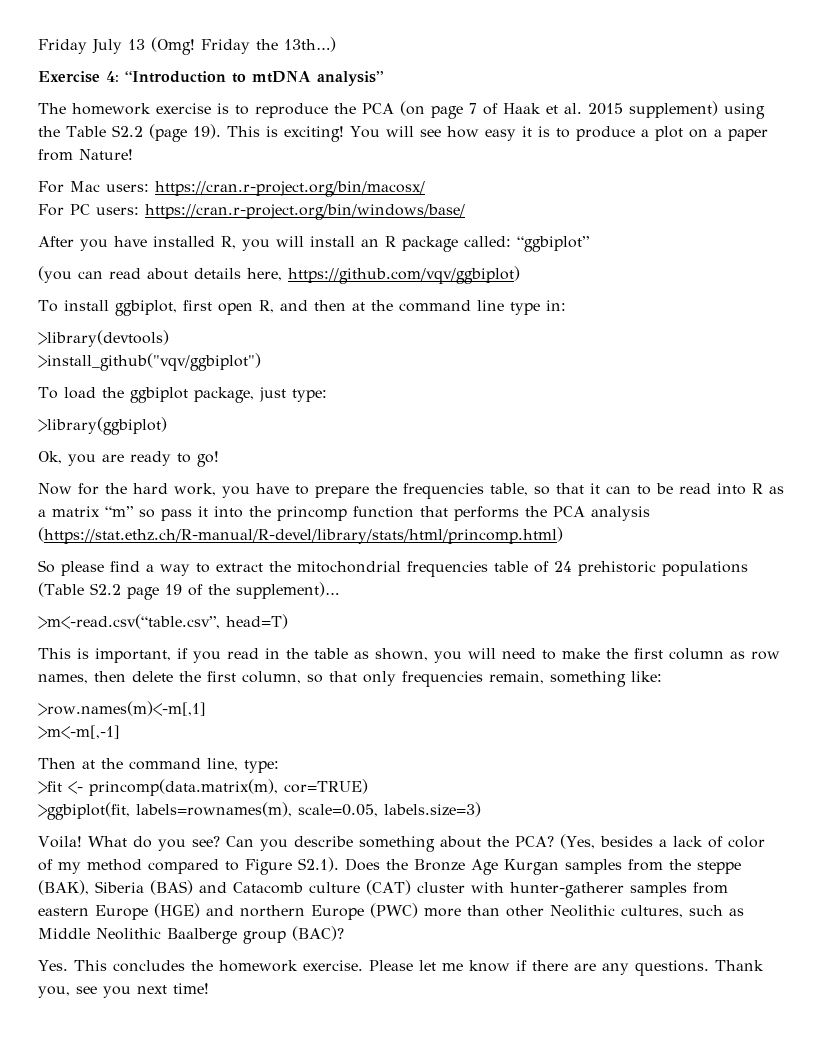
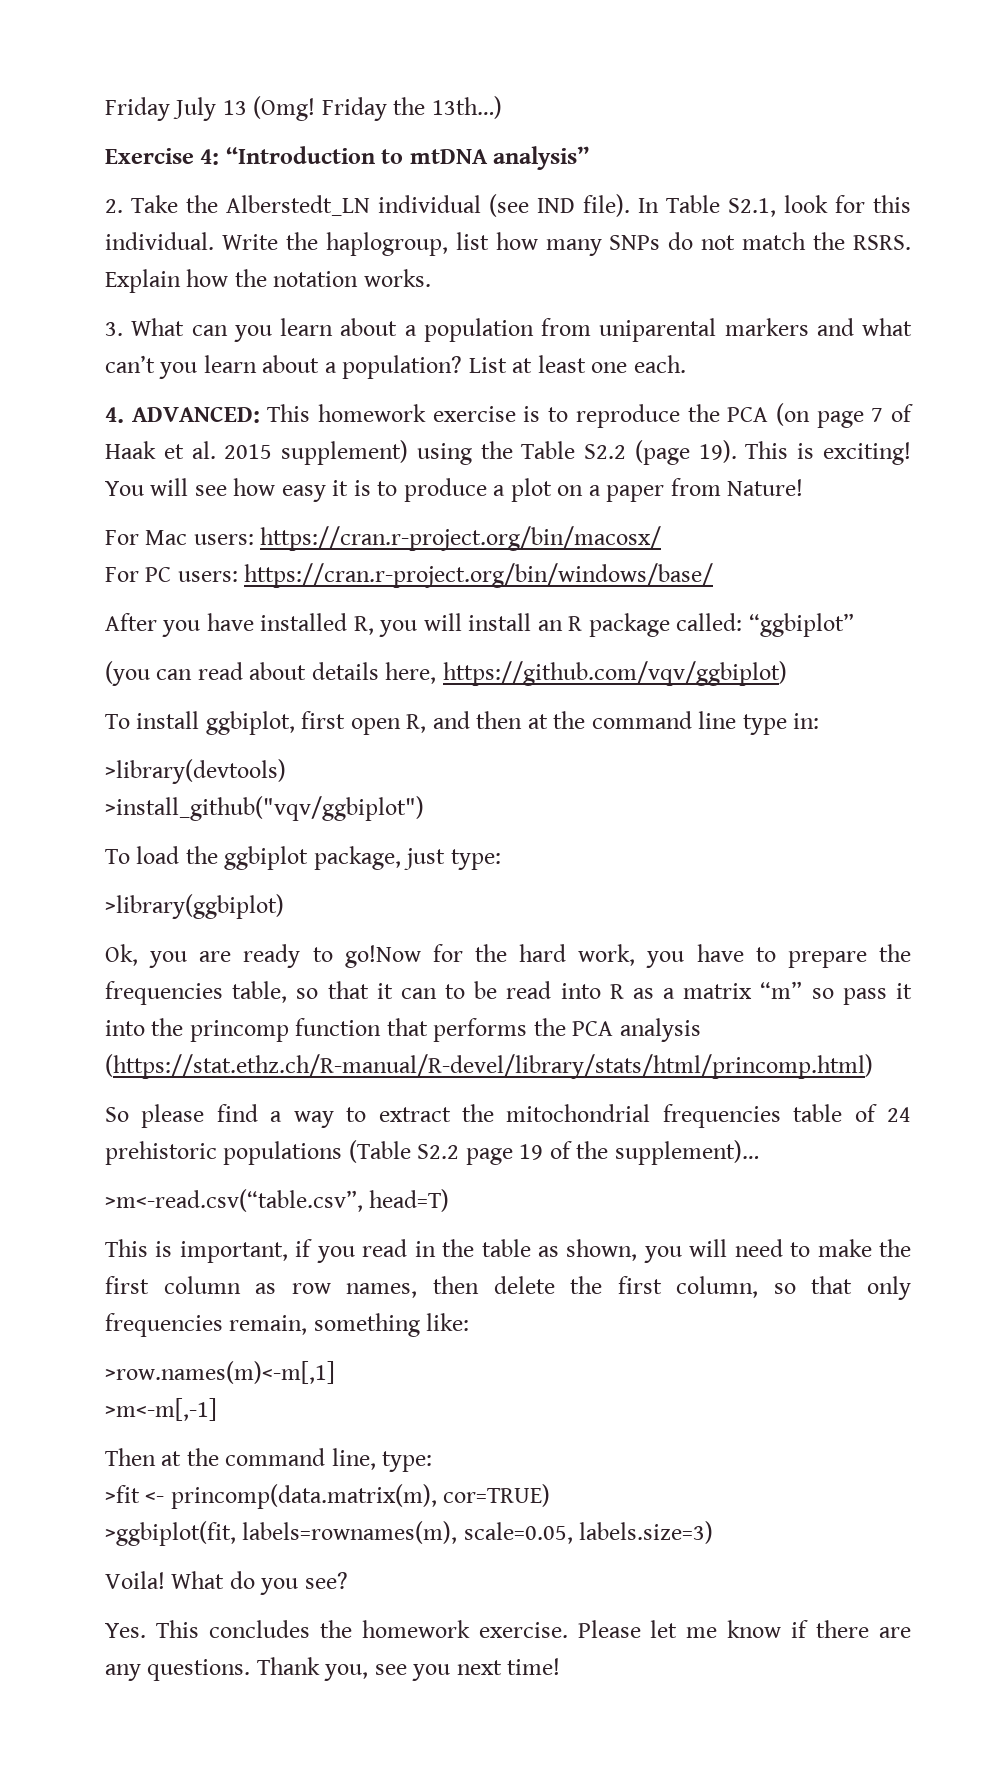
- The homework exercise is to reproduce the PCA (on page 7 of Haak et al. 2015 supplement) using the Table S2.2 (page 19).
+ 2. Take the Alberstedt_LN individual (see IND file). In Table S2.1, look for this individual. Write the haplogroup, list how many SNPs do not match the RSRS. Explain how the notation works.
+ 3. What can you learn about a population from uniparental markers and what can’t you learn about a population? List at least one each.
+ 4. ADVANCED: This homework exercise is to reproduce the PCA (on page 7 of Haak et al. 2015 supplement) using the Table S2.2 (page 19).
- Ok, you are ready to go!
- Now for the hard work, you have to prepare the frequencies table, so that it can to be read into R as a matrix “m” so pass it into the princomp function that performs the PCA analysis (https://stat.ethz.ch/R-manual/R-devel/library/stats/html/princomp.html)
+ Ok, you are ready to go!Now for the hard work, you have to prepare the frequencies table, so that it can to be read into R as a matrix “m” so pass it into the princomp function that performs the PCA analysis (https://stat.ethz.ch/R-manual/R-devel/library/stats/html/princomp.html)
- Can you describe something about the PCA? (Yes, besides a lack of color of my method compared to Figure S2.1). Does the Bronze Age Kurgan samples from the steppe (BAK), Siberia (BAS) and Catacomb culture (CAT) cluster with hunter-gatherer samples from eastern Europe (HGE) and northern Europe (PWC) more than other Neolithic cultures, such as Middle Neolithic Baalberge group (BAC)?

